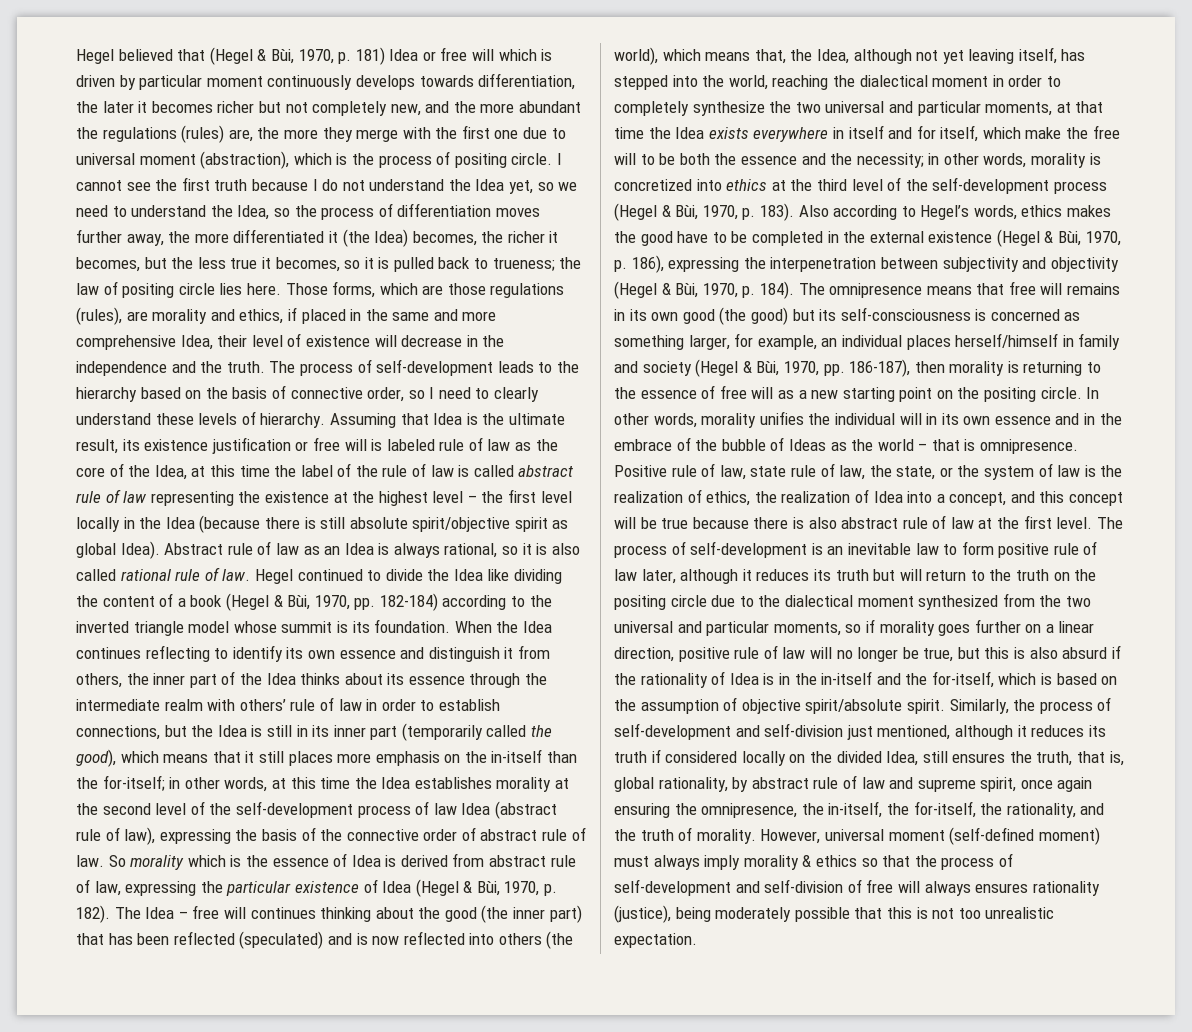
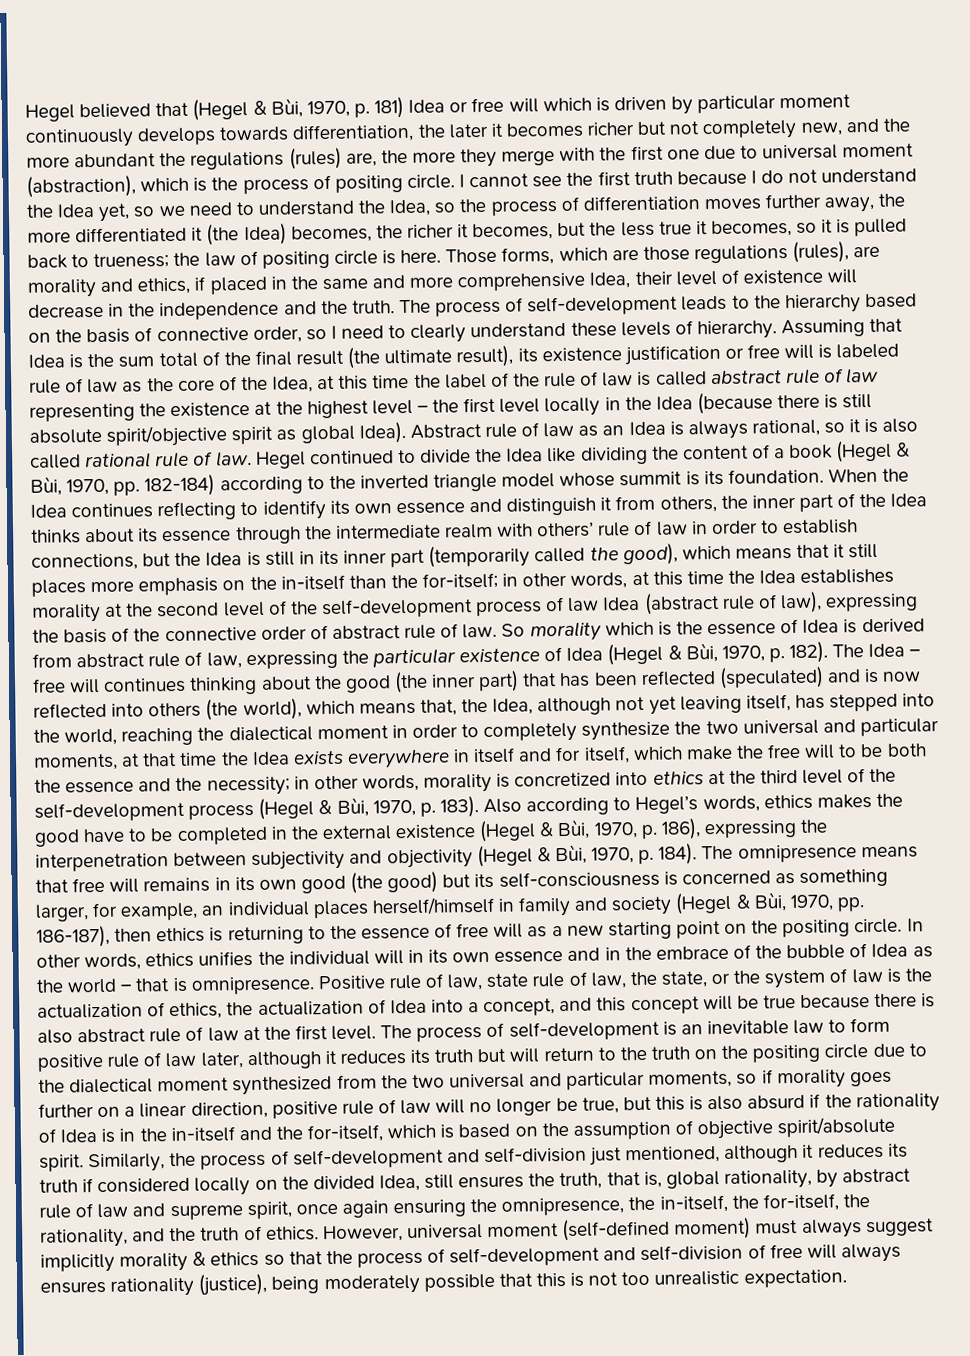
- I cannot see the first truth because I do not understand the Idea yet, so we need to understand the Idea, so the process of differentiation moves further away, the more differentiated it (the Idea) becomes, the richer it becomes, but the less true it becomes, so it is pulled back to trueness; the law of positing circle lies here.
+ I cannot see the first truth because I do not understand the Idea yet, so we need to understand the Idea, so the process of differentiation moves further away, the more differentiated it (the Idea) becomes, the richer it becomes, but the less true it becomes, so it is pulled back to trueness; the law of positing circle is here.
- Assuming that Idea is the ultimate result, its existence justification or free will is labeled rule of law as the core of the Idea, at this time the label of the rule of law is called abstract rule of law representing the existence at the highest level – the first level locally in the Idea (because there is still absolute spirit/objective spirit as global Idea).
+ Assuming that Idea is the sum total of the final result (the ultimate result), its existence justification or free will is labeled rule of law as the core of the Idea, at this time the label of the rule of law is called abstract rule of law representing the existence at the highest level – the first level locally in the Idea (because there is still absolute spirit/objective spirit as global Idea).
- The omnipresence means that free will remains in its own good (the good) but its self-consciousness is concerned as something larger, for example, an individual places herself/himself in family and society (Hegel & Bùi, 1970, pp. 186-187), then morality is returning to the essence of free will as a new starting point on the positing circle.
+ The omnipresence means that free will remains in its own good (the good) but its self-consciousness is concerned as something larger, for example, an individual places herself/himself in family and society (Hegel & Bùi, 1970, pp. 186-187), then ethics is returning to the essence of free will as a new starting point on the positing circle.
- In other words, morality unifies the individual will in its own essence and in the embrace of the bubble of Ideas as the world – that is omnipresence.
+ In other words, ethics unifies the individual will in its own essence and in the embrace of the bubble of Idea as the world – that is omnipresence.
- Positive rule of law, state rule of law, the state, or the system of law is the realization of ethics, the realization of Idea into a concept, and this concept will be true because there is also abstract rule of law at the first level.
+ Positive rule of law, state rule of law, the state, or the system of law is the actualization of ethics, the actualization of Idea into a concept, and this concept will be true because there is also abstract rule of law at the first level.
- Similarly, the process of self-development and self-division just mentioned, although it reduces its truth if considered locally on the divided Idea, still ensures the truth, that is, global rationality, by abstract rule of law and supreme spirit, once again ensuring the omnipresence, the in-itself, the for-itself, the rationality, and the truth of morality.
+ Similarly, the process of self-development and self-division just mentioned, although it reduces its truth if considered locally on the divided Idea, still ensures the truth, that is, global rationality, by abstract rule of law and supreme spirit, once again ensuring the omnipresence, the in-itself, the for-itself, the rationality, and the truth of ethics.
- However, universal moment (self-defined moment) must always imply morality & ethics so that the process of self-development and self-division of free will always ensures rationality (justice), being moderately possible that this is not too unrealistic expectation.
+ However, universal moment (self-defined moment) must always suggest implicitly morality & ethics so that the process of self-development and self-division of free will always ensures rationality (justice), being moderately possible that this is not too unrealistic expectation.

